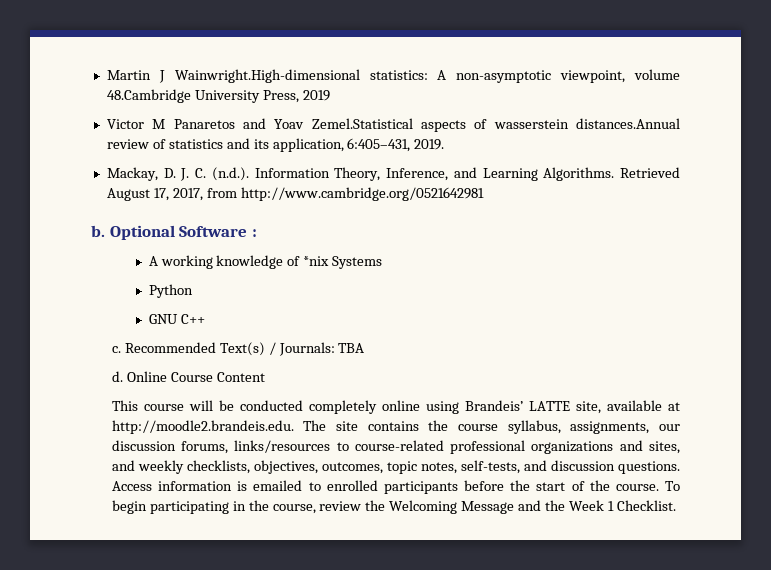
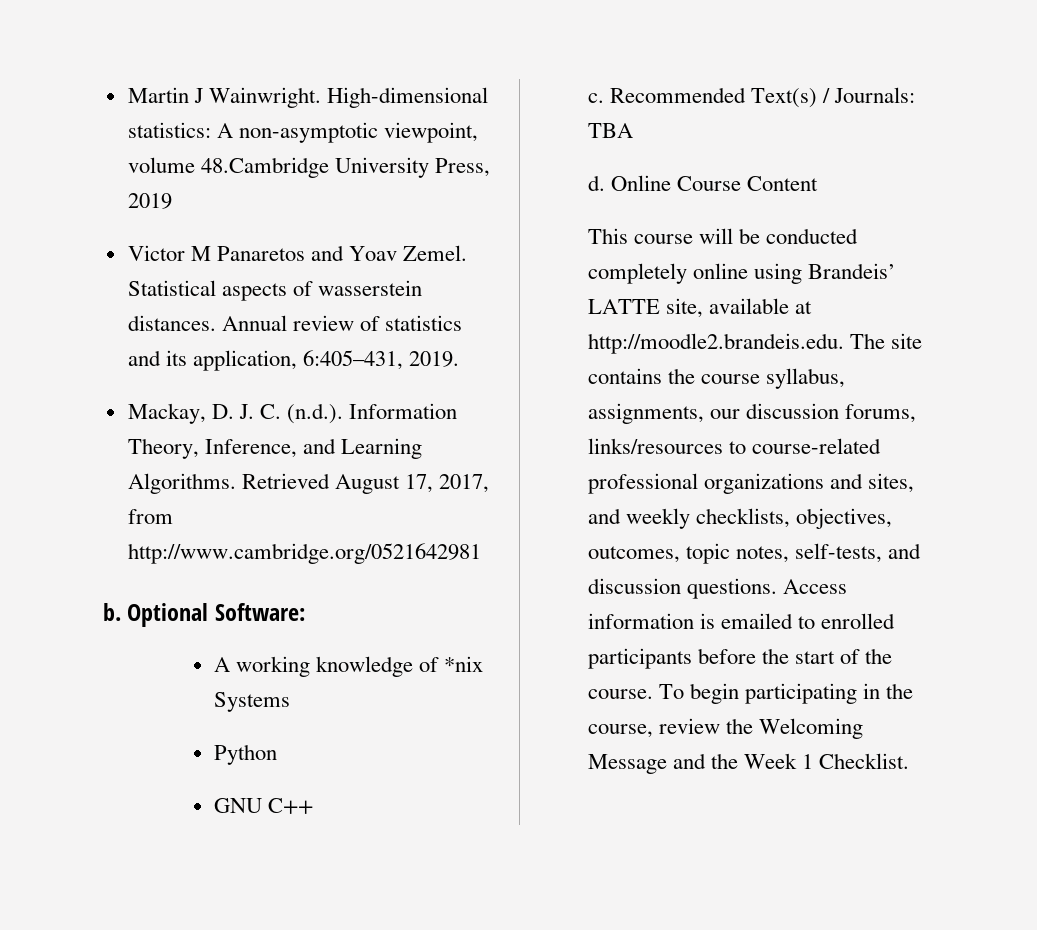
- Martin J Wainwright.High-dimensional statistics: A non-asymptotic viewpoint, volume 48.Cambridge University Press, 2019
+ Martin J Wainwright. High-dimensional statistics: A non-asymptotic viewpoint, volume 48.Cambridge University Press, 2019
- Victor M Panaretos and Yoav Zemel.Statistical aspects of wasserstein distances.Annual review of statistics and its application, 6:405–431, 2019.
+ Victor M Panaretos and Yoav Zemel. Statistical aspects of wasserstein distances. Annual review of statistics and its application, 6:405–431, 2019.
- Optional Software :
+ Optional Software:

